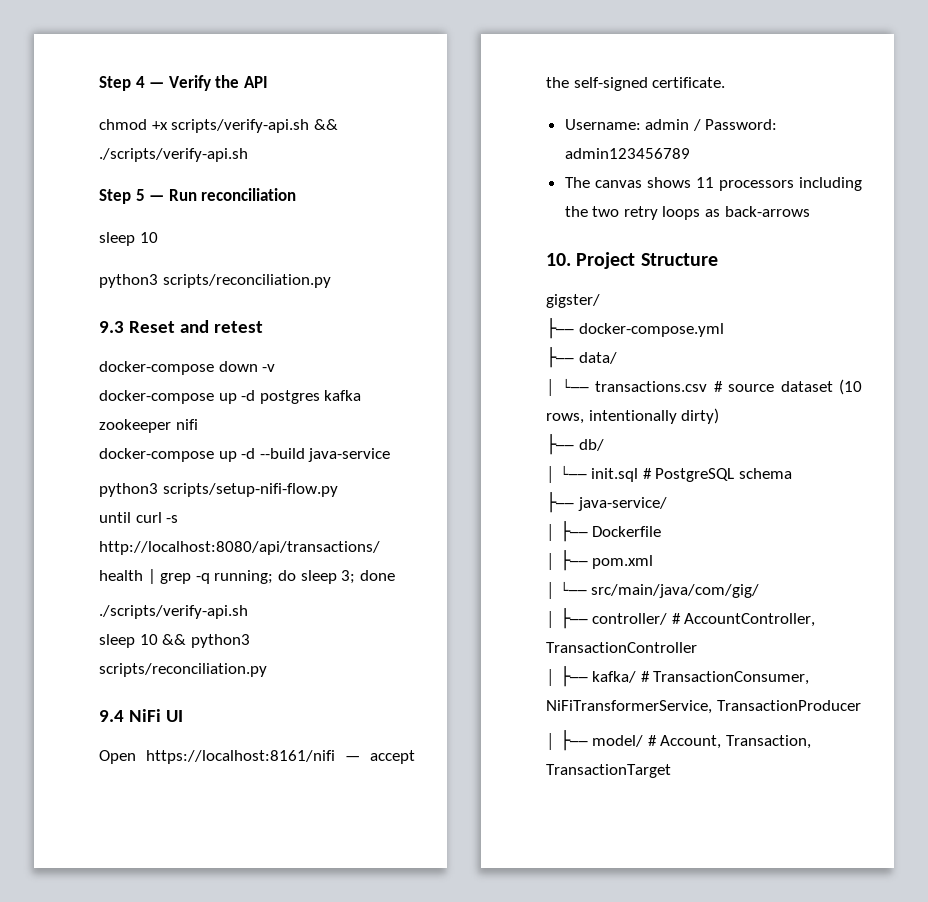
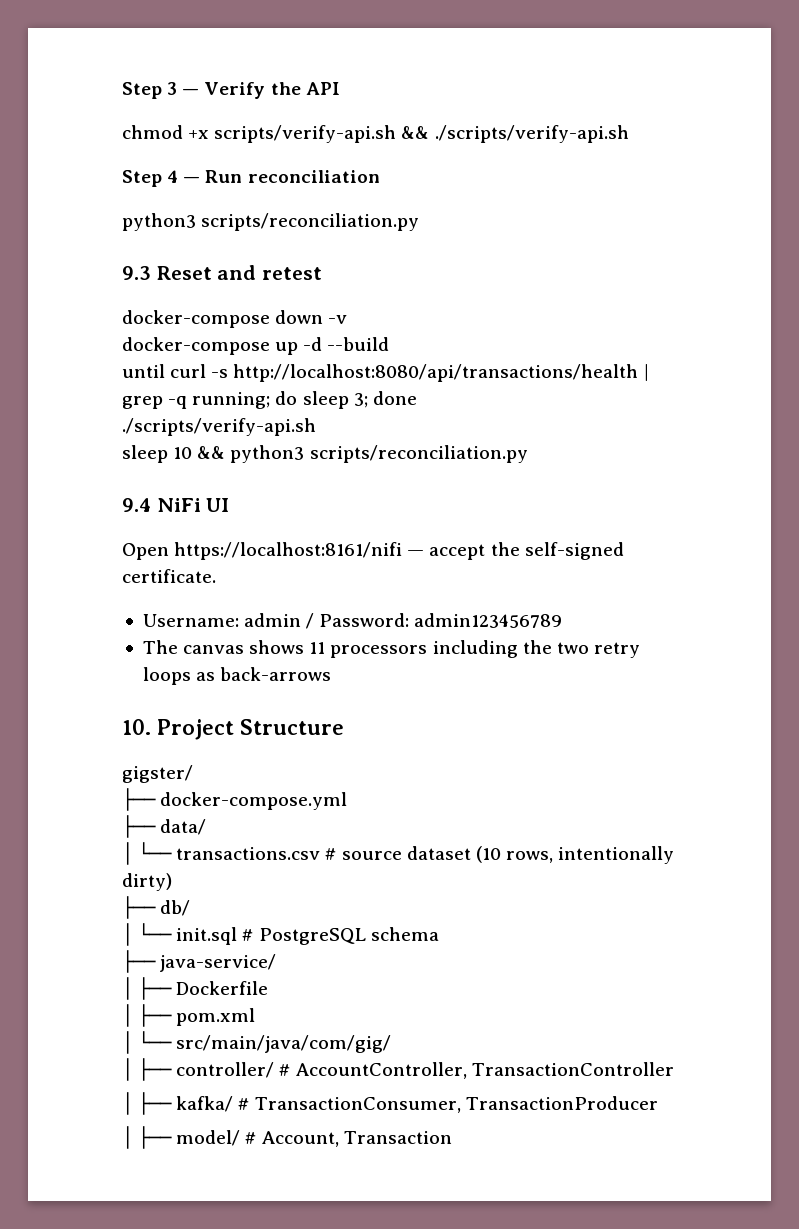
- Step 4 — Verify the API
+ Step 3 — Verify the API
- Step 5 — Run reconciliation
- sleep 10
+ Step 4 — Run reconciliation
- docker-compose up -d postgres kafka zookeeper nifi
- docker-compose up -d --build java-service
- python3 scripts/setup-nifi-flow.py
+ docker-compose up -d --build
- │ ├── kafka/ # TransactionConsumer, NiFiTransformerService, TransactionProducer
+ │ ├── kafka/ # TransactionConsumer, TransactionProducer
- │ ├── model/ # Account, Transaction, TransactionTarget
+ │ ├── model/ # Account, Transaction

